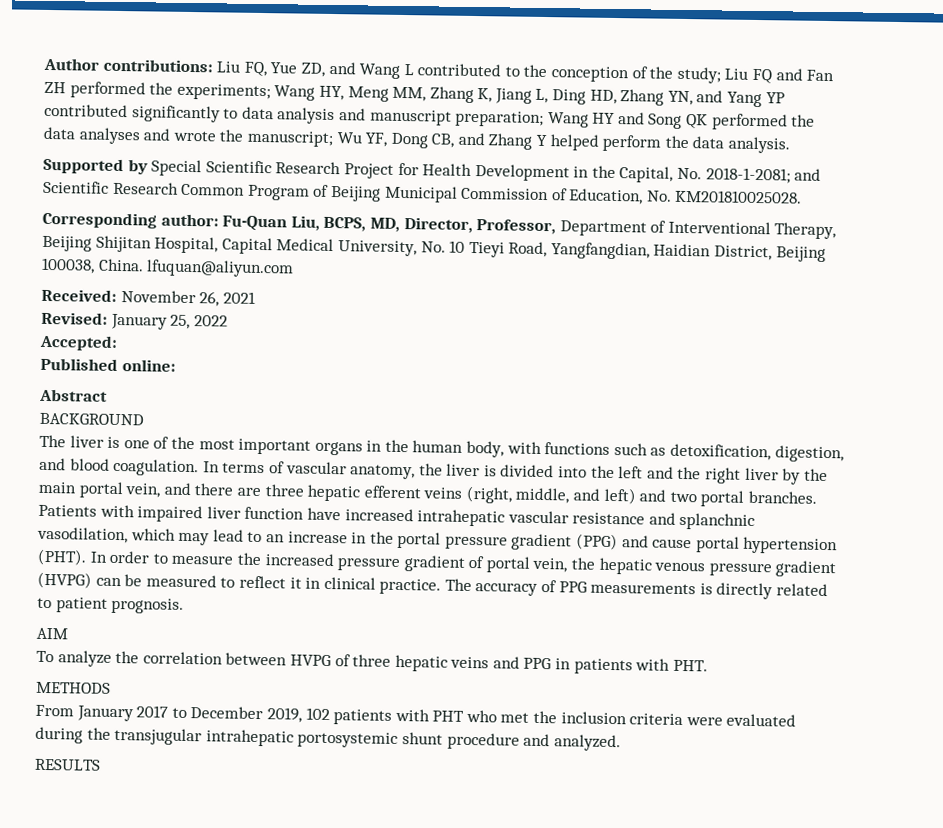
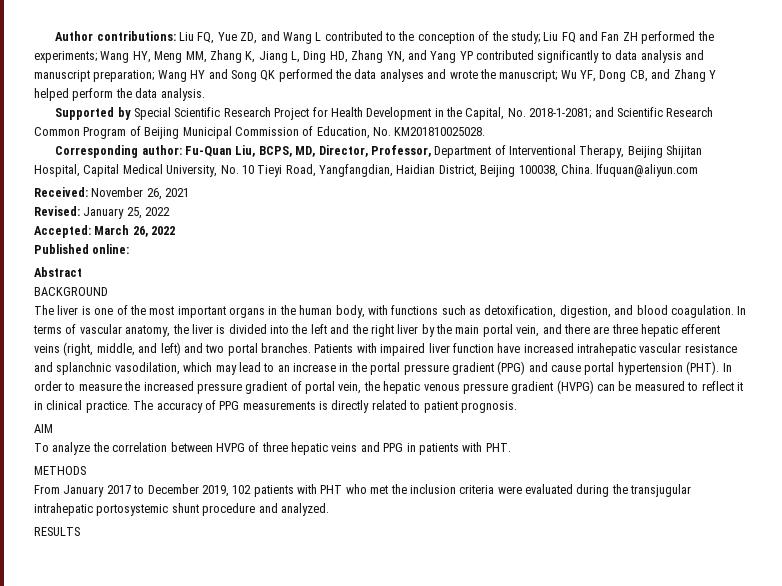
- Accepted:
+ Accepted: March 26, 2022

